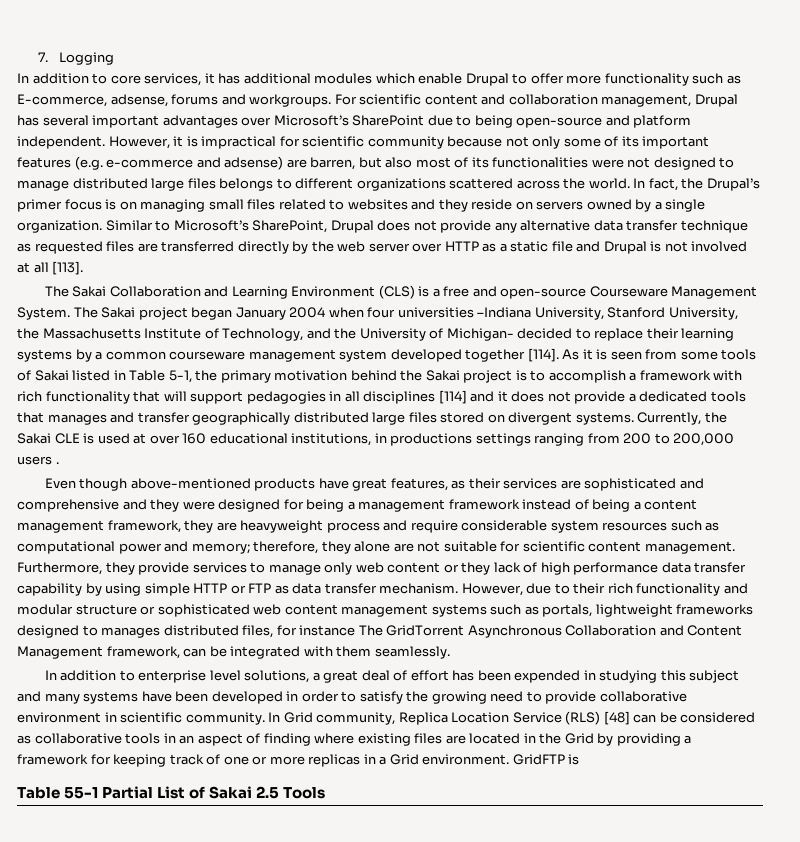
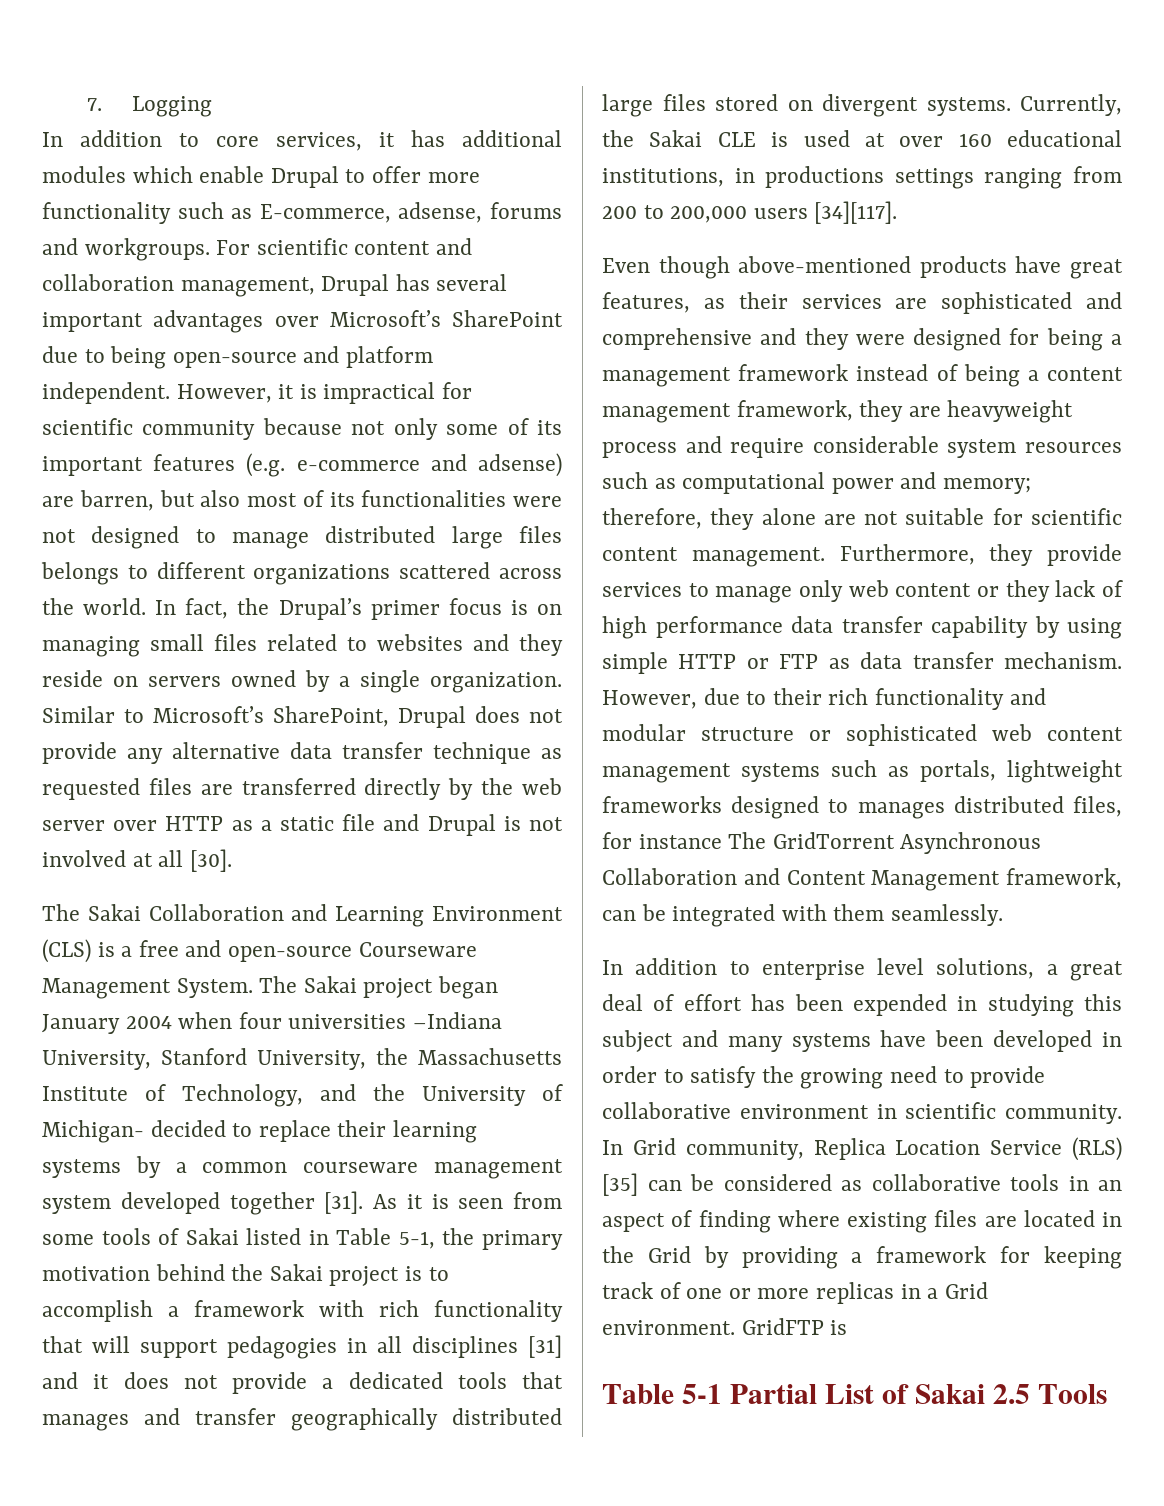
- Similar to Microsoft’s SharePoint, Drupal does not provide any alternative data transfer technique as requested files are transferred directly by the web server over HTTP as a static file and Drupal is not involved at all [113].
+ Similar to Microsoft’s SharePoint, Drupal does not provide any alternative data transfer technique as requested files are transferred directly by the web server over HTTP as a static file and Drupal is not involved at all [30].
- The Sakai project began January 2004 when four universities –Indiana University, Stanford University, the Massachusetts Institute of Technology, and the University of Michigan- decided to replace their learning systems by a common courseware management system developed together [114].
+ The Sakai project began January 2004 when four universities –Indiana University, Stanford University, the Massachusetts Institute of Technology, and the University of Michigan- decided to replace their learning systems by a common courseware management system developed together [31].
- As it is seen from some tools of Sakai listed in Table 5-1, the primary motivation behind the Sakai project is to accomplish a framework with rich functionality that will support pedagogies in all disciplines [114] and it does not provide a dedicated tools that manages and transfer geographically distributed large files stored on divergent systems.
+ As it is seen from some tools of Sakai listed in Table 5-1, the primary motivation behind the Sakai project is to accomplish a framework with rich functionality that will support pedagogies in all disciplines [31] and it does not provide a dedicated tools that manages and transfer geographically distributed large files stored on divergent systems.
- Currently, the Sakai CLE is used at over 160 educational institutions, in productions settings ranging from 200 to 200,000 users .
+ Currently, the Sakai CLE is used at over 160 educational institutions, in productions settings ranging from 200 to 200,000 users [34][117].
- In Grid community, Replica Location Service (RLS) [48] can be considered as collaborative tools in an aspect of finding where existing files are located in the Grid by providing a framework for keeping track of one or more replicas in a Grid environment.
+ In Grid community, Replica Location Service (RLS) [35] can be considered as collaborative tools in an aspect of finding where existing files are located in the Grid by providing a framework for keeping track of one or more replicas in a Grid environment.
- Table 55-1 Partial List of Sakai 2.5 Tools
+ Table 5-1 Partial List of Sakai 2.5 Tools

